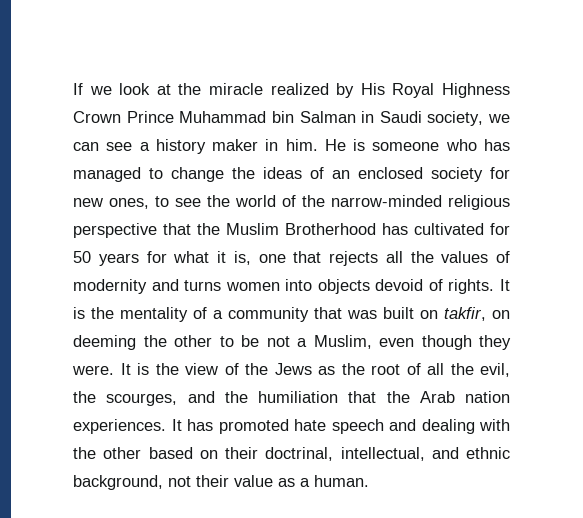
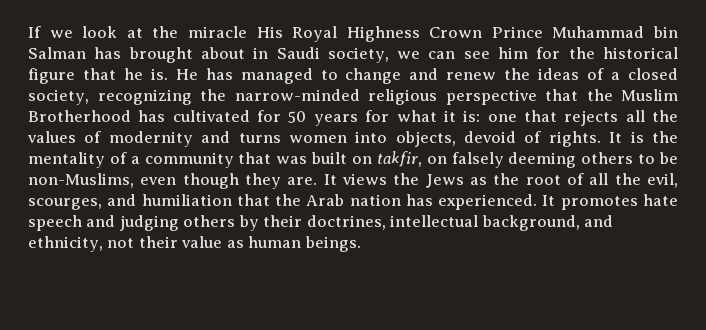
- If we look at the miracle realized by His Royal Highness Crown Prince Muhammad bin Salman in Saudi society, we can see a history maker in him. He is someone who has managed to change the ideas of an enclosed society for new ones, to see the world of the narrow-minded religious perspective that the Muslim Brotherhood has cultivated for 50 years for what it is, one that rejects all the values of modernity and turns women into objects devoid of rights.
+ If we look at the miracle His Royal Highness Crown Prince Muhammad bin Salman has brought about in Saudi society, we can see him for the historical figure that he is. He has managed to change and renew the ideas of a closed society, recognizing the narrow-minded religious perspective that the Muslim Brotherhood has cultivated for 50 years for what it is: one that rejects all the values of modernity and turns women into objects, devoid of rights.
- It is the mentality of a community that was built on takfir, on deeming the other to be not a Muslim, even though they were. It is the view of the Jews as the root of all the evil, the scourges, and the humiliation that the Arab nation experiences. It has promoted hate speech and dealing with the other based on their doctrinal, intellectual, and ethnic background, not their value as a human.
+ It is the mentality of a community that was built on takfir, on falsely deeming others to be non-Muslims, even though they are. It views the Jews as the root of all the evil, scourges, and humiliation that the Arab nation has experienced. It promotes hate speech and judging others by their doctrines, intellectual background, and ethnicity, not their value as human beings.

